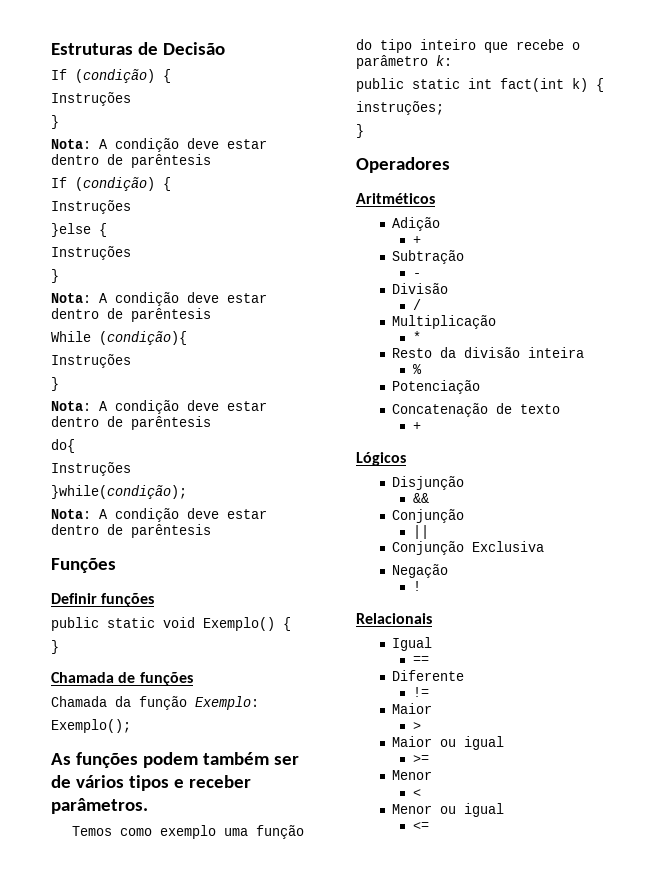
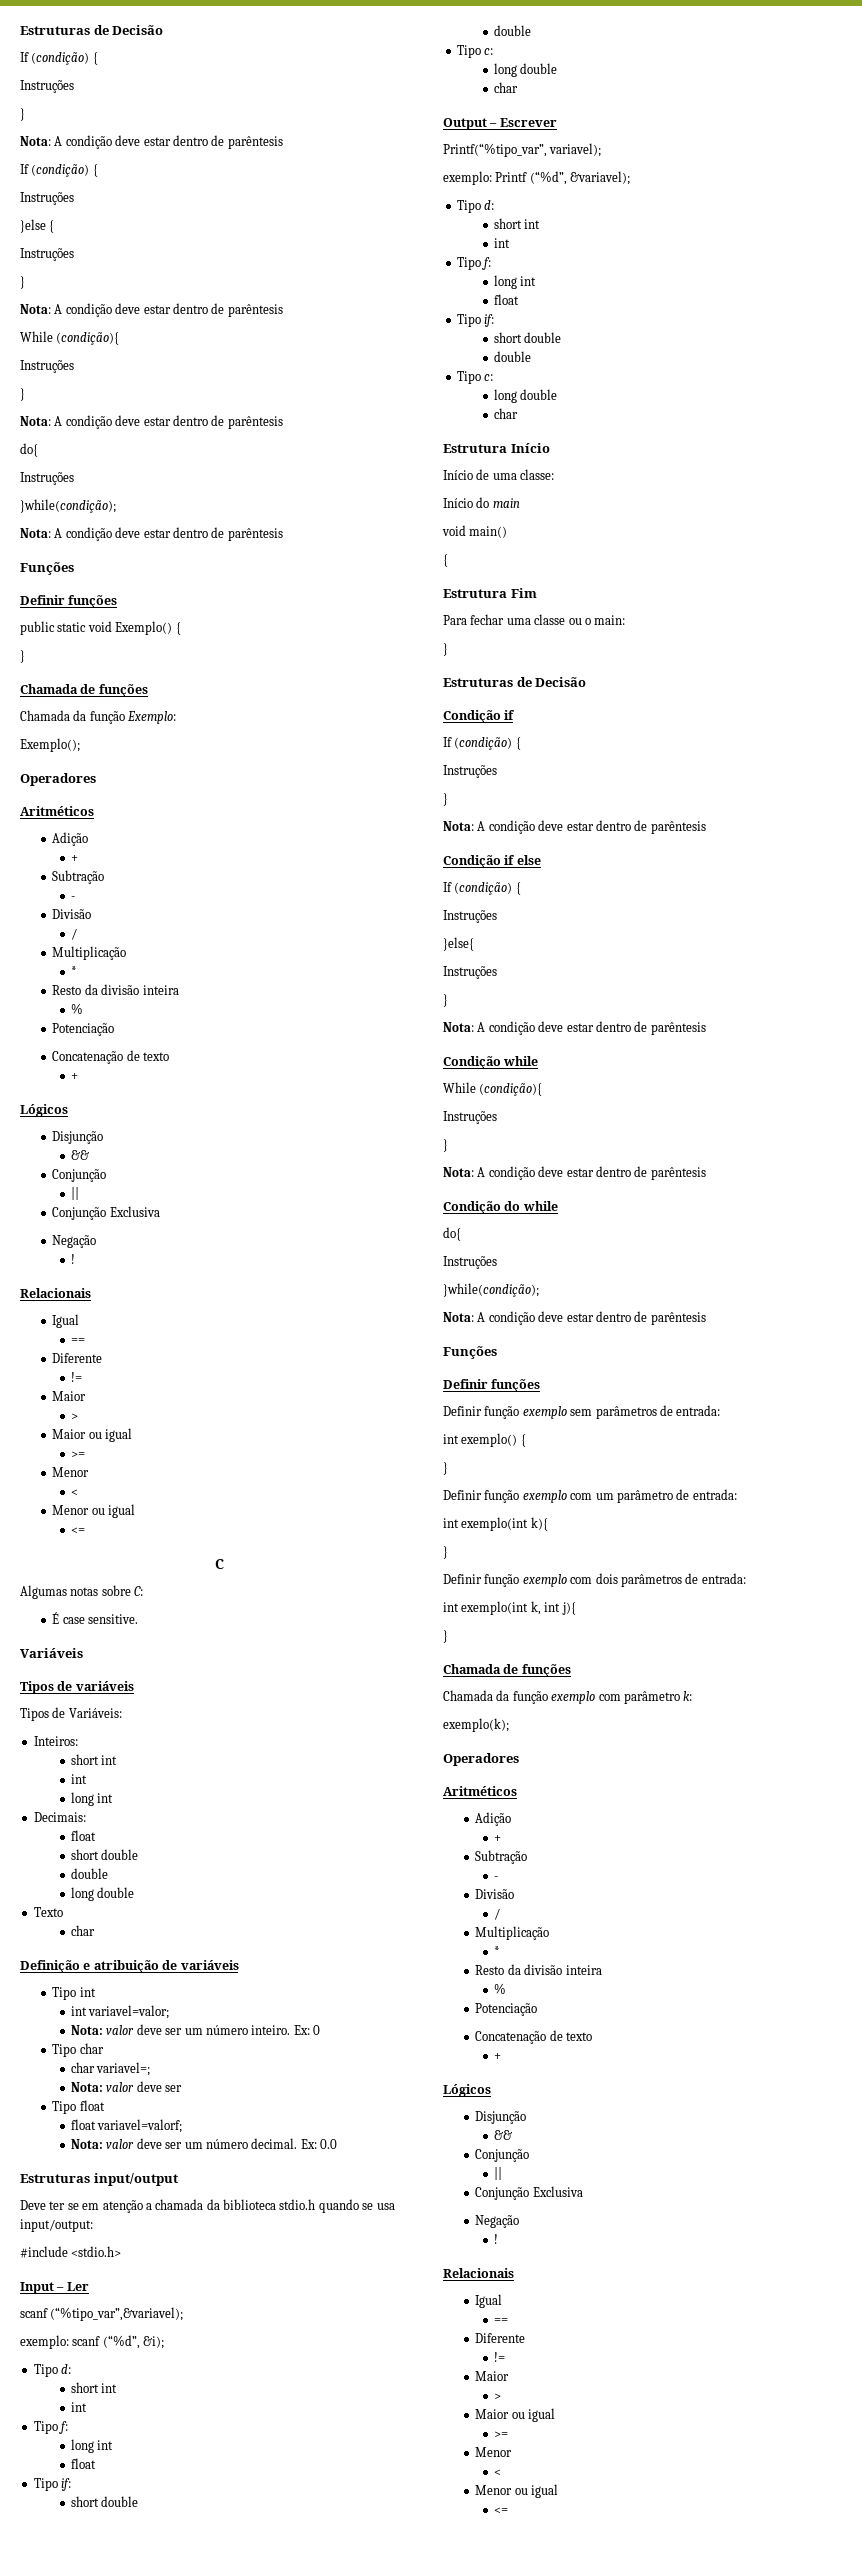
  Exemplo();
- As funções podem também ser de vários tipos e receber parâmetros.
- Temos como exemplo uma função do tipo inteiro que recebe o parâmetro k:
- public static int fact(int k) {
- instruções;
+ Operadores
+ Aritméticos
+ Adição
+ +
+ Subtração
+ -
+ Divisão
+ /
+ Multiplicação
+ *
+ Resto da divisão inteira
+ %
+ Potenciação
+ Concatenação de texto
+ +
+ Lógicos
+ Disjunção
+ &&
+ Conjunção
+ ||
+ Conjunção Exclusiva
+ Negação
+ !
+ Relacionais
+ Igual
+ ==
+ Diferente
+ !=
+ Maior
+ >
+ Maior ou igual
+ >=
+ Menor
+ <
+ Menor ou igual
+ <=
+ C
+ Algumas notas sobre C:
+ É case sensitive.
+ Variáveis
+ Tipos de variáveis
+ Tipos de Variáveis:
+ Inteiros:
+ short int
+ int
+ long int
+ Decimais:
+ float
+ short double
+ double
+ long double
+ Texto
+ char
+ Definição e atribuição de variáveis
+ Tipo int
+ int variavel=valor;
+ Nota: valor deve ser um número inteiro. Ex: 0
+ Tipo char
+ char variavel=;
+ Nota: valor deve ser
+ Tipo float
+ float variavel=valorf;
+ Nota: valor deve ser um número decimal. Ex: 0.0
+ Estruturas input/output
+ Deve ter se em atenção a chamada da biblioteca stdio.h quando se usa input/output:
+ #include <stdio.h>
+ Input – Ler
+ scanf (“%tipo_var”,&variavel);
+ exemplo: scanf (“%d”, &i);
+ Tipo d:
+ short int
+ int
+ Tipo f:
+ long int
+ float
+ Tipo if:
+ short double
+ double
+ Tipo c:
+ long double
+ char
+ Output – Escrever
+ Printf(“%tipo_var”, variavel);
+ exemplo: Printf (“%d”, &variavel);
+ Tipo d:
+ short int
+ int
+ Tipo f:
+ long int
+ float
+ Tipo if:
+ short double
+ double
+ Tipo c:
+ long double
+ char
+ Estrutura Início
+ Início de uma classe:
+ Início do main
+ void main()
+ {
+ Estrutura Fim
+ Para fechar uma classe ou o main:
  }
+ Estruturas de Decisão
+ Condição if
+ If (condição) {
+ Instruções
+ }
+ Nota: A condição deve estar dentro de parêntesis
+ Condição if else
+ If (condição) {
+ Instruções
+ }else{
+ Instruções
+ }
+ Nota: A condição deve estar dentro de parêntesis
+ Condição while
+ While (condição){
+ Instruções
+ }
+ Nota: A condição deve estar dentro de parêntesis
+ Condição do while
+ do{
+ Instruções
+ }while(condição);
+ Nota: A condição deve estar dentro de parêntesis
+ Funções
+ Definir funções
+ Definir função exemplo sem parâmetros de entrada:
+ int exemplo() {
+ }
+ Definir função exemplo com um parâmetro de entrada:
+ int exemplo(int k){
+ }
+ Definir função exemplo com dois parâmetros de entrada:
+ int exemplo(int k, int j){
+ }
+ Chamada de funções
+ Chamada da função exemplo com parâmetro k:
+ exemplo(k);

